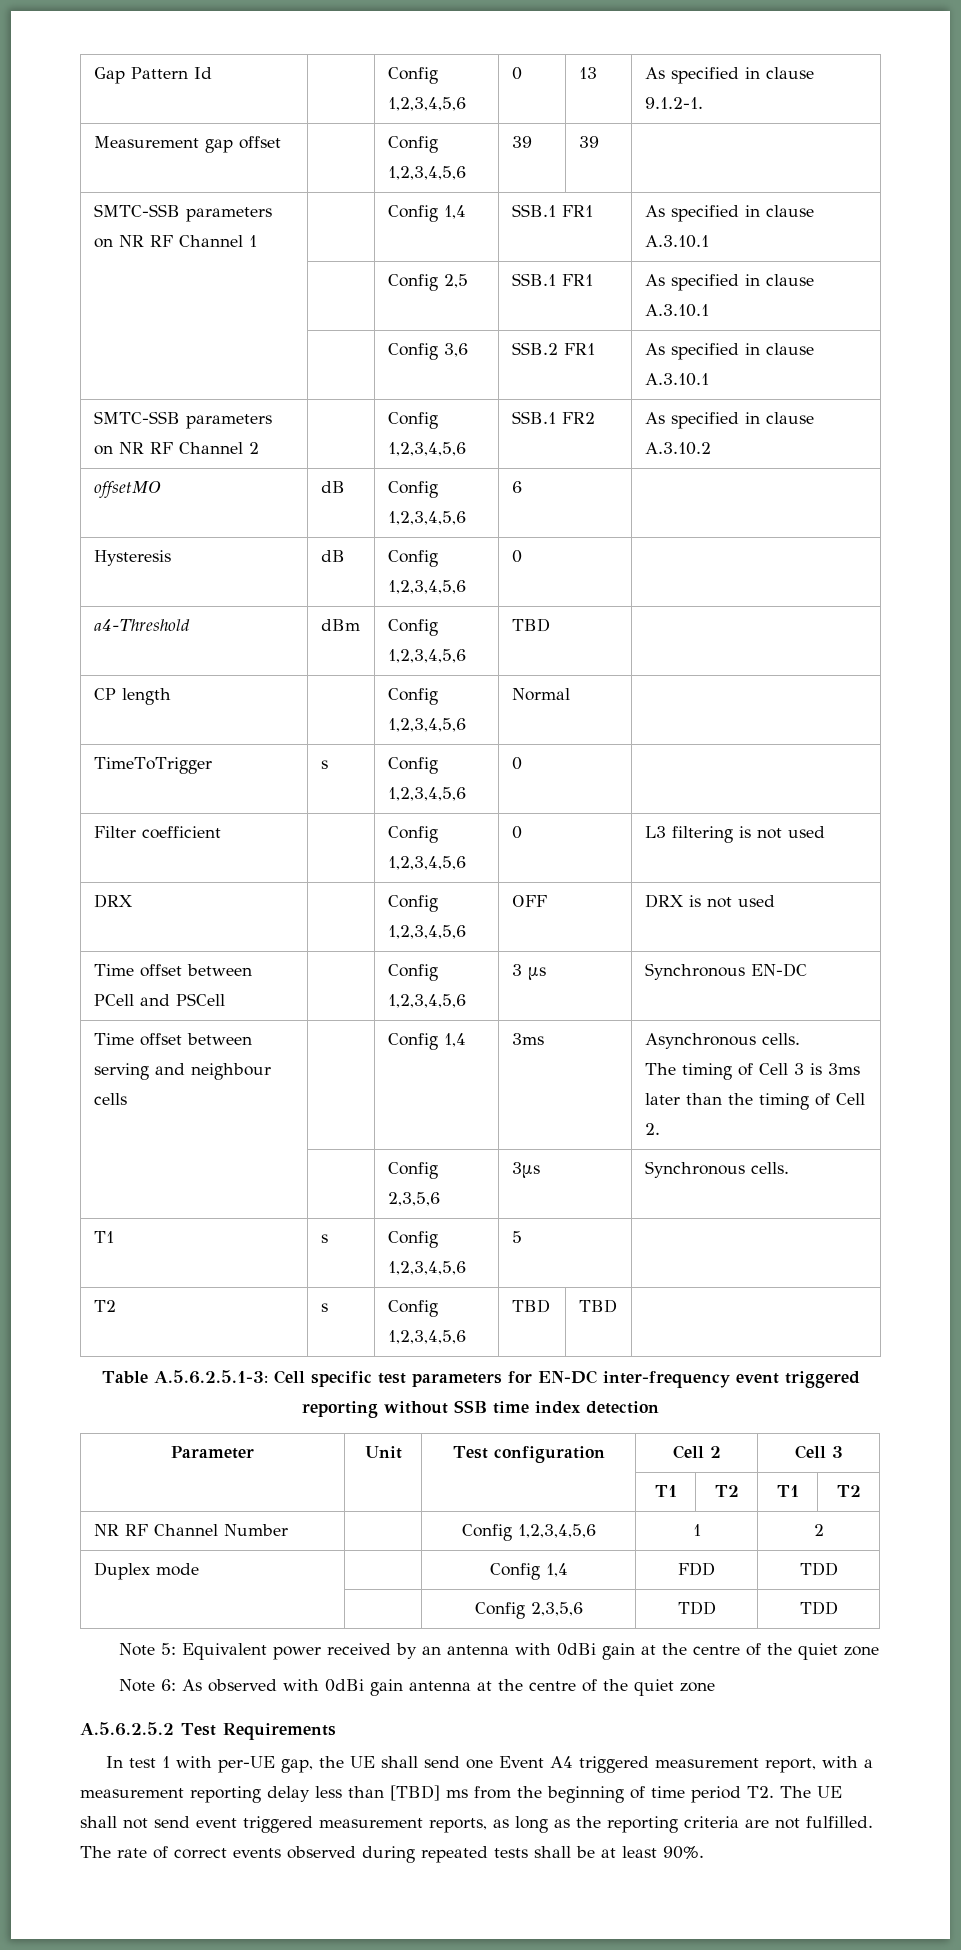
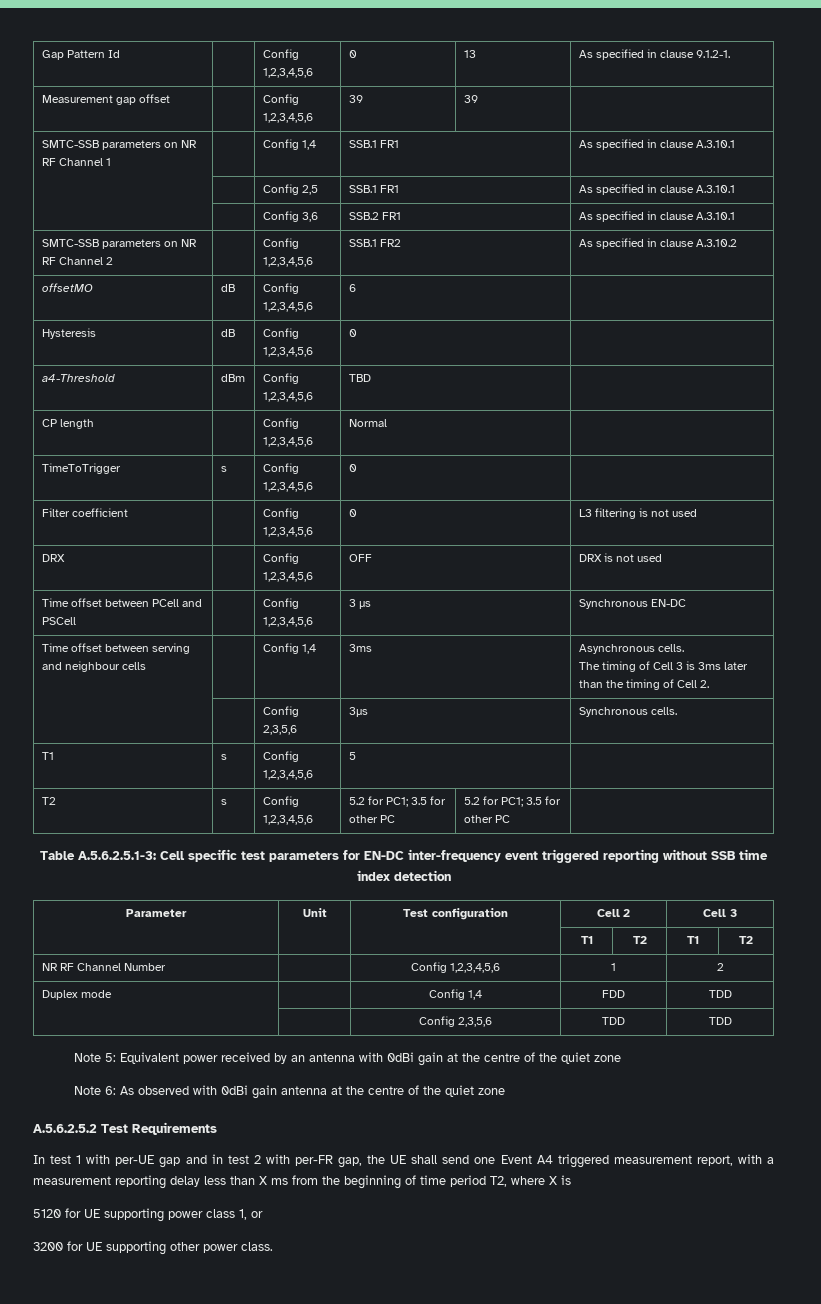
- T2 | s | Config 1,2,3,4,5,6 | TBD | TBD |
+ T2 | s | Config 1,2,3,4,5,6 | 5.2 for PC1; 3.5 for other PC | 5.2 for PC1; 3.5 for other PC |
- In test 1 with per-UE gap, the UE shall send one Event A4 triggered measurement report, with a measurement reporting delay less than [TBD] ms from the beginning of time period T2. The UE shall not send event triggered measurement reports, as long as the reporting criteria are not fulfilled. The rate of correct events observed during repeated tests shall be at least 90%.
+ In test 1 with per-UE gap and in test 2 with per-FR gap, the UE shall send one Event A4 triggered measurement report, with a measurement reporting delay less than X ms from the beginning of time period T2, where X is
+ 5120 for UE supporting power class 1, or
+ 3200 for UE supporting other power class.

